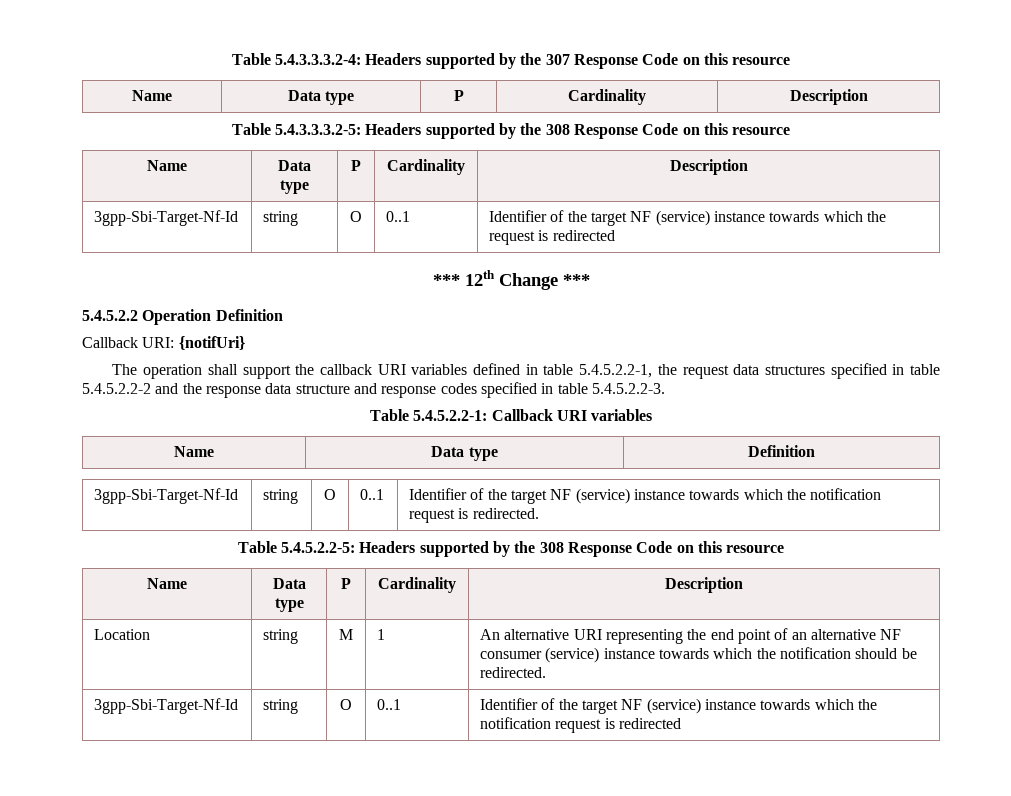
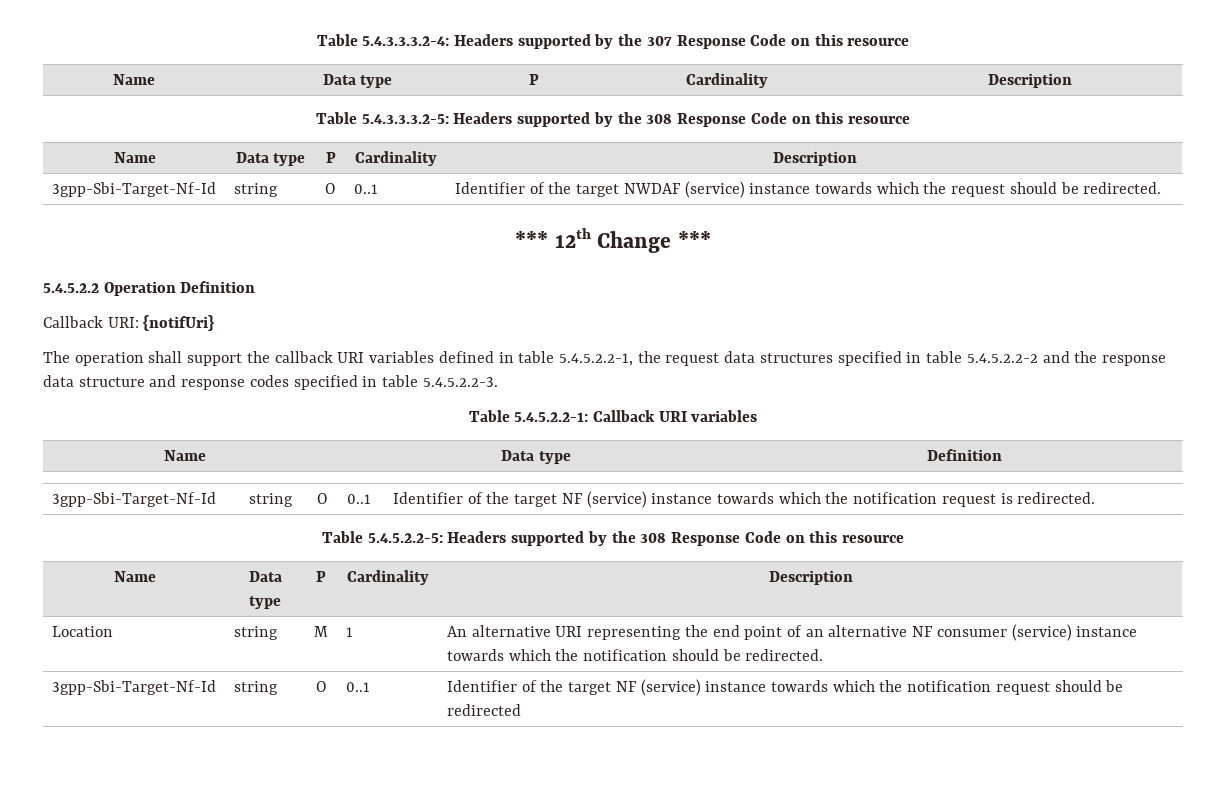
- 3gpp-Sbi-Target-Nf-Id | string | O | 0..1 | Identifier of the target NF (service) instance towards which the request is redirected
+ 3gpp-Sbi-Target-Nf-Id | string | O | 0..1 | Identifier of the target NWDAF (service) instance towards which the request should be redirected.
- 3gpp-Sbi-Target-Nf-Id | string | O | 0..1 | Identifier of the target NF (service) instance towards which the notification request is redirected
+ 3gpp-Sbi-Target-Nf-Id | string | O | 0..1 | Identifier of the target NF (service) instance towards which the notification request should be redirected

